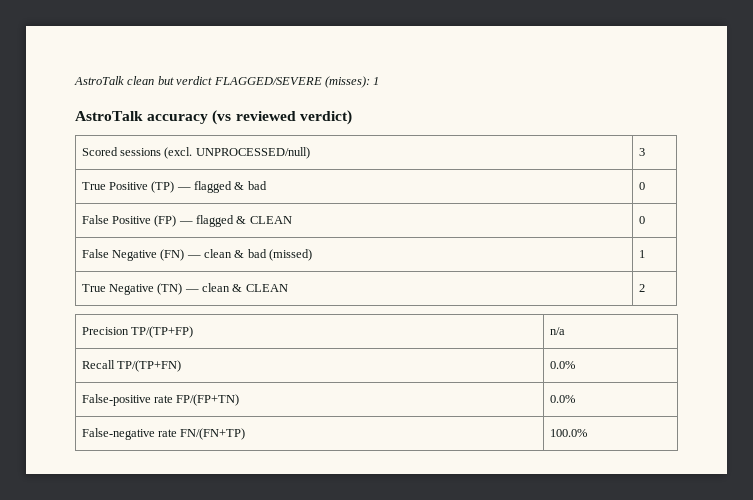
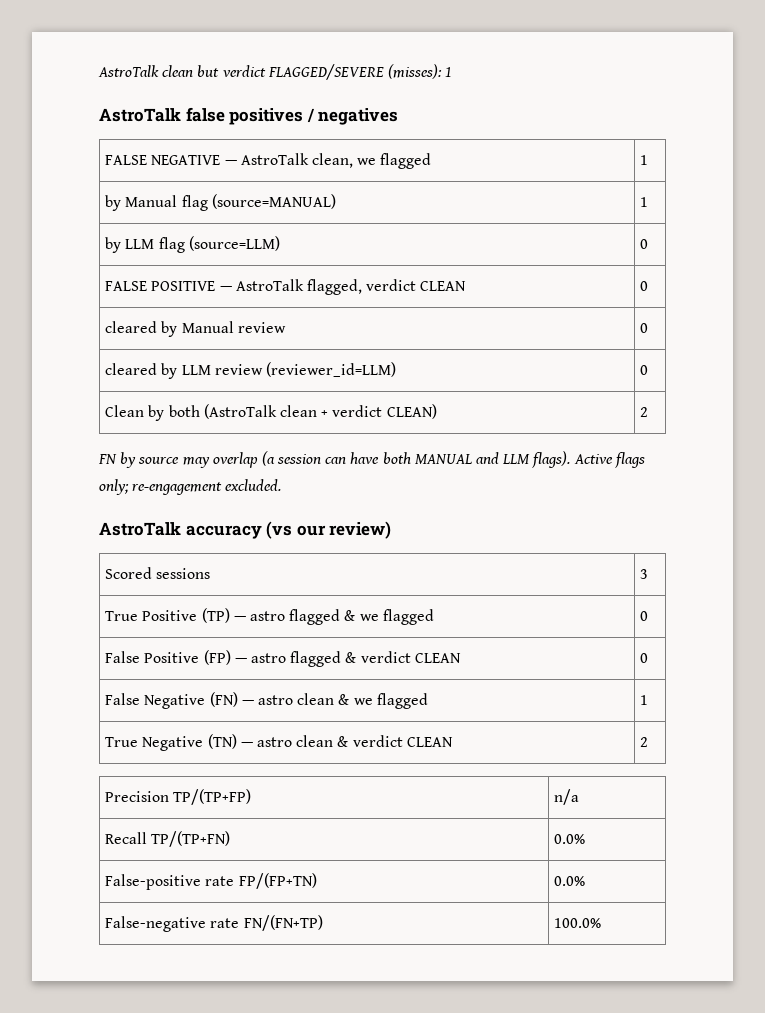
+ AstroTalk false positives / negatives
+ FALSE NEGATIVE — AstroTalk clean, we flagged | 1
+ by Manual flag (source=MANUAL) | 1
+ by LLM flag (source=LLM) | 0
+ FALSE POSITIVE — AstroTalk flagged, verdict CLEAN | 0
+ cleared by Manual review | 0
+ cleared by LLM review (reviewer_id=LLM) | 0
+ Clean by both (AstroTalk clean + verdict CLEAN) | 2
+ FN by source may overlap (a session can have both MANUAL and LLM flags). Active flags only; re-engagement excluded.
- AstroTalk accuracy (vs reviewed verdict)
+ AstroTalk accuracy (vs our review)
- Scored sessions (excl. UNPROCESSED/null) | 3
+ Scored sessions | 3
- True Positive (TP) — flagged & bad | 0
+ True Positive (TP) — astro flagged & we flagged | 0
- False Positive (FP) — flagged & CLEAN | 0
+ False Positive (FP) — astro flagged & verdict CLEAN | 0
- False Negative (FN) — clean & bad (missed) | 1
+ False Negative (FN) — astro clean & we flagged | 1
- True Negative (TN) — clean & CLEAN | 2
+ True Negative (TN) — astro clean & verdict CLEAN | 2

